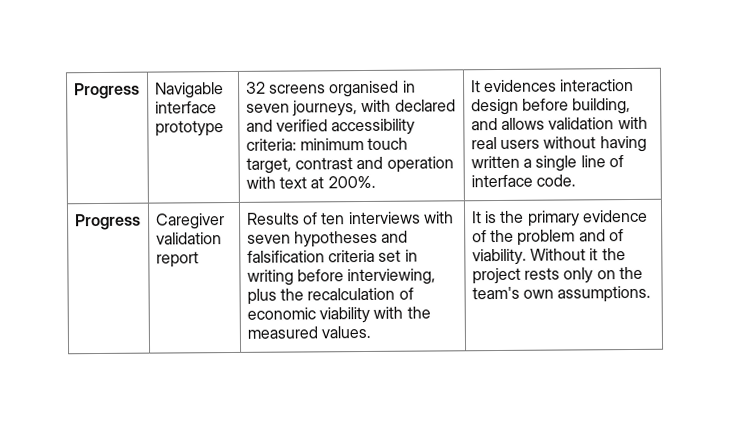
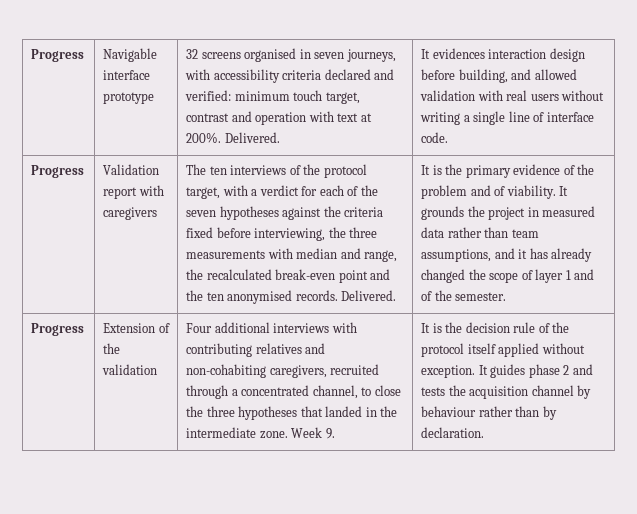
- 32 screens organised in seven journeys, with declared and verified accessibility criteria: minimum touch target, contrast and operation with text at 200%.
+ 32 screens organised in seven journeys, with accessibility criteria declared and verified: minimum touch target, contrast and operation with text at 200%. Delivered.
- It evidences interaction design before building, and allows validation with real users without having written a single line of interface code.
+ It evidences interaction design before building, and allowed validation with real users without writing a single line of interface code.
- Caregiver validation report | Results of ten interviews with seven hypotheses and falsification criteria set in writing before interviewing, plus the recalculation of economic viability with the measured values.
+ Validation report with caregivers | The ten interviews of the protocol target, with a verdict for each of the seven hypotheses against the criteria fixed before interviewing, the three measurements with median and range, the recalculated break-even point and the ten anonymised records. Delivered.
- Without it the project rests only on the team's own assumptions.
+ It grounds the project in measured data rather than team assumptions, and it has already changed the scope of layer 1 and of the semester.
+ Progress | Extension of the validation | Four additional interviews with contributing relatives and non-cohabiting caregivers, recruited through a concentrated channel, to close the three hypotheses that landed in the intermediate zone. Week 9. | It is the decision rule of the protocol itself applied without exception. It guides phase 2 and tests the acquisition channel by behaviour rather than by declaration.

